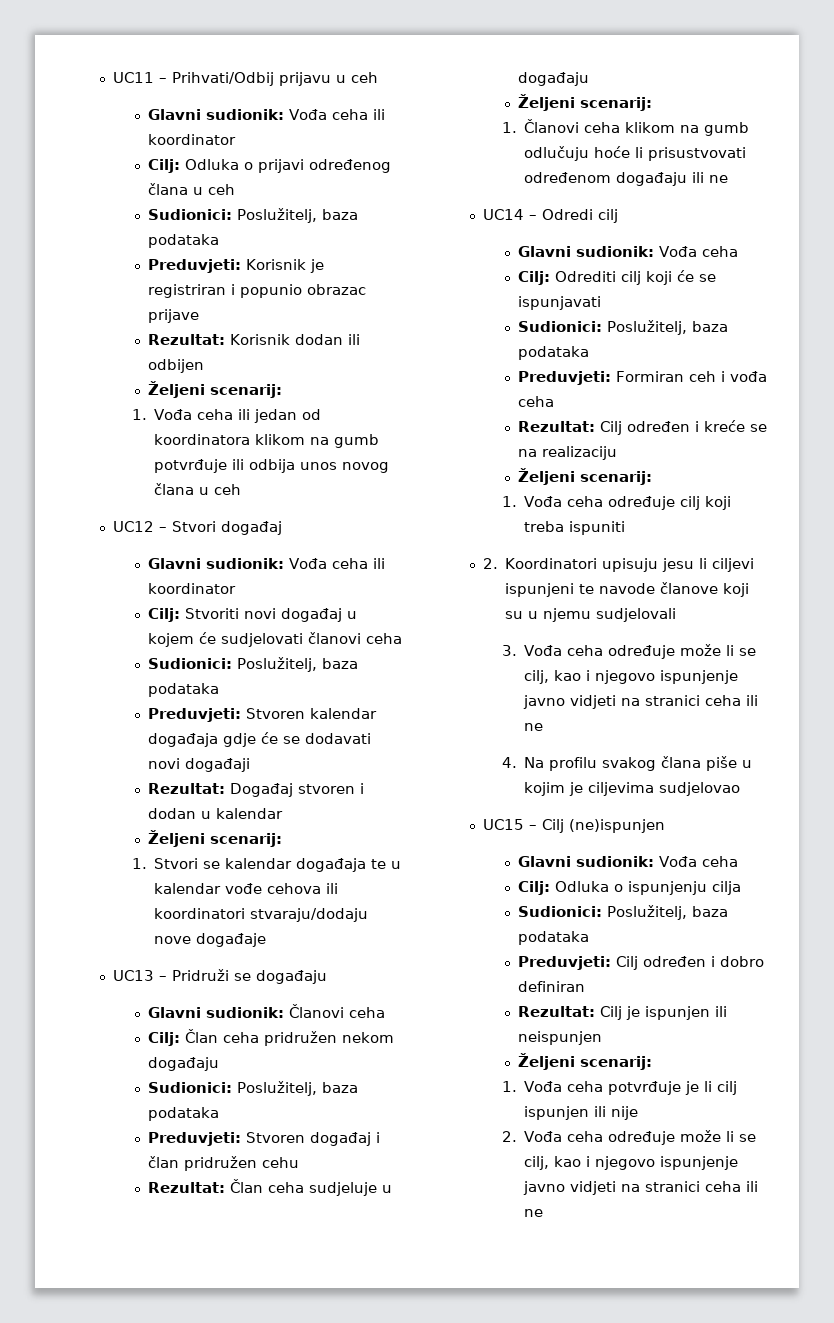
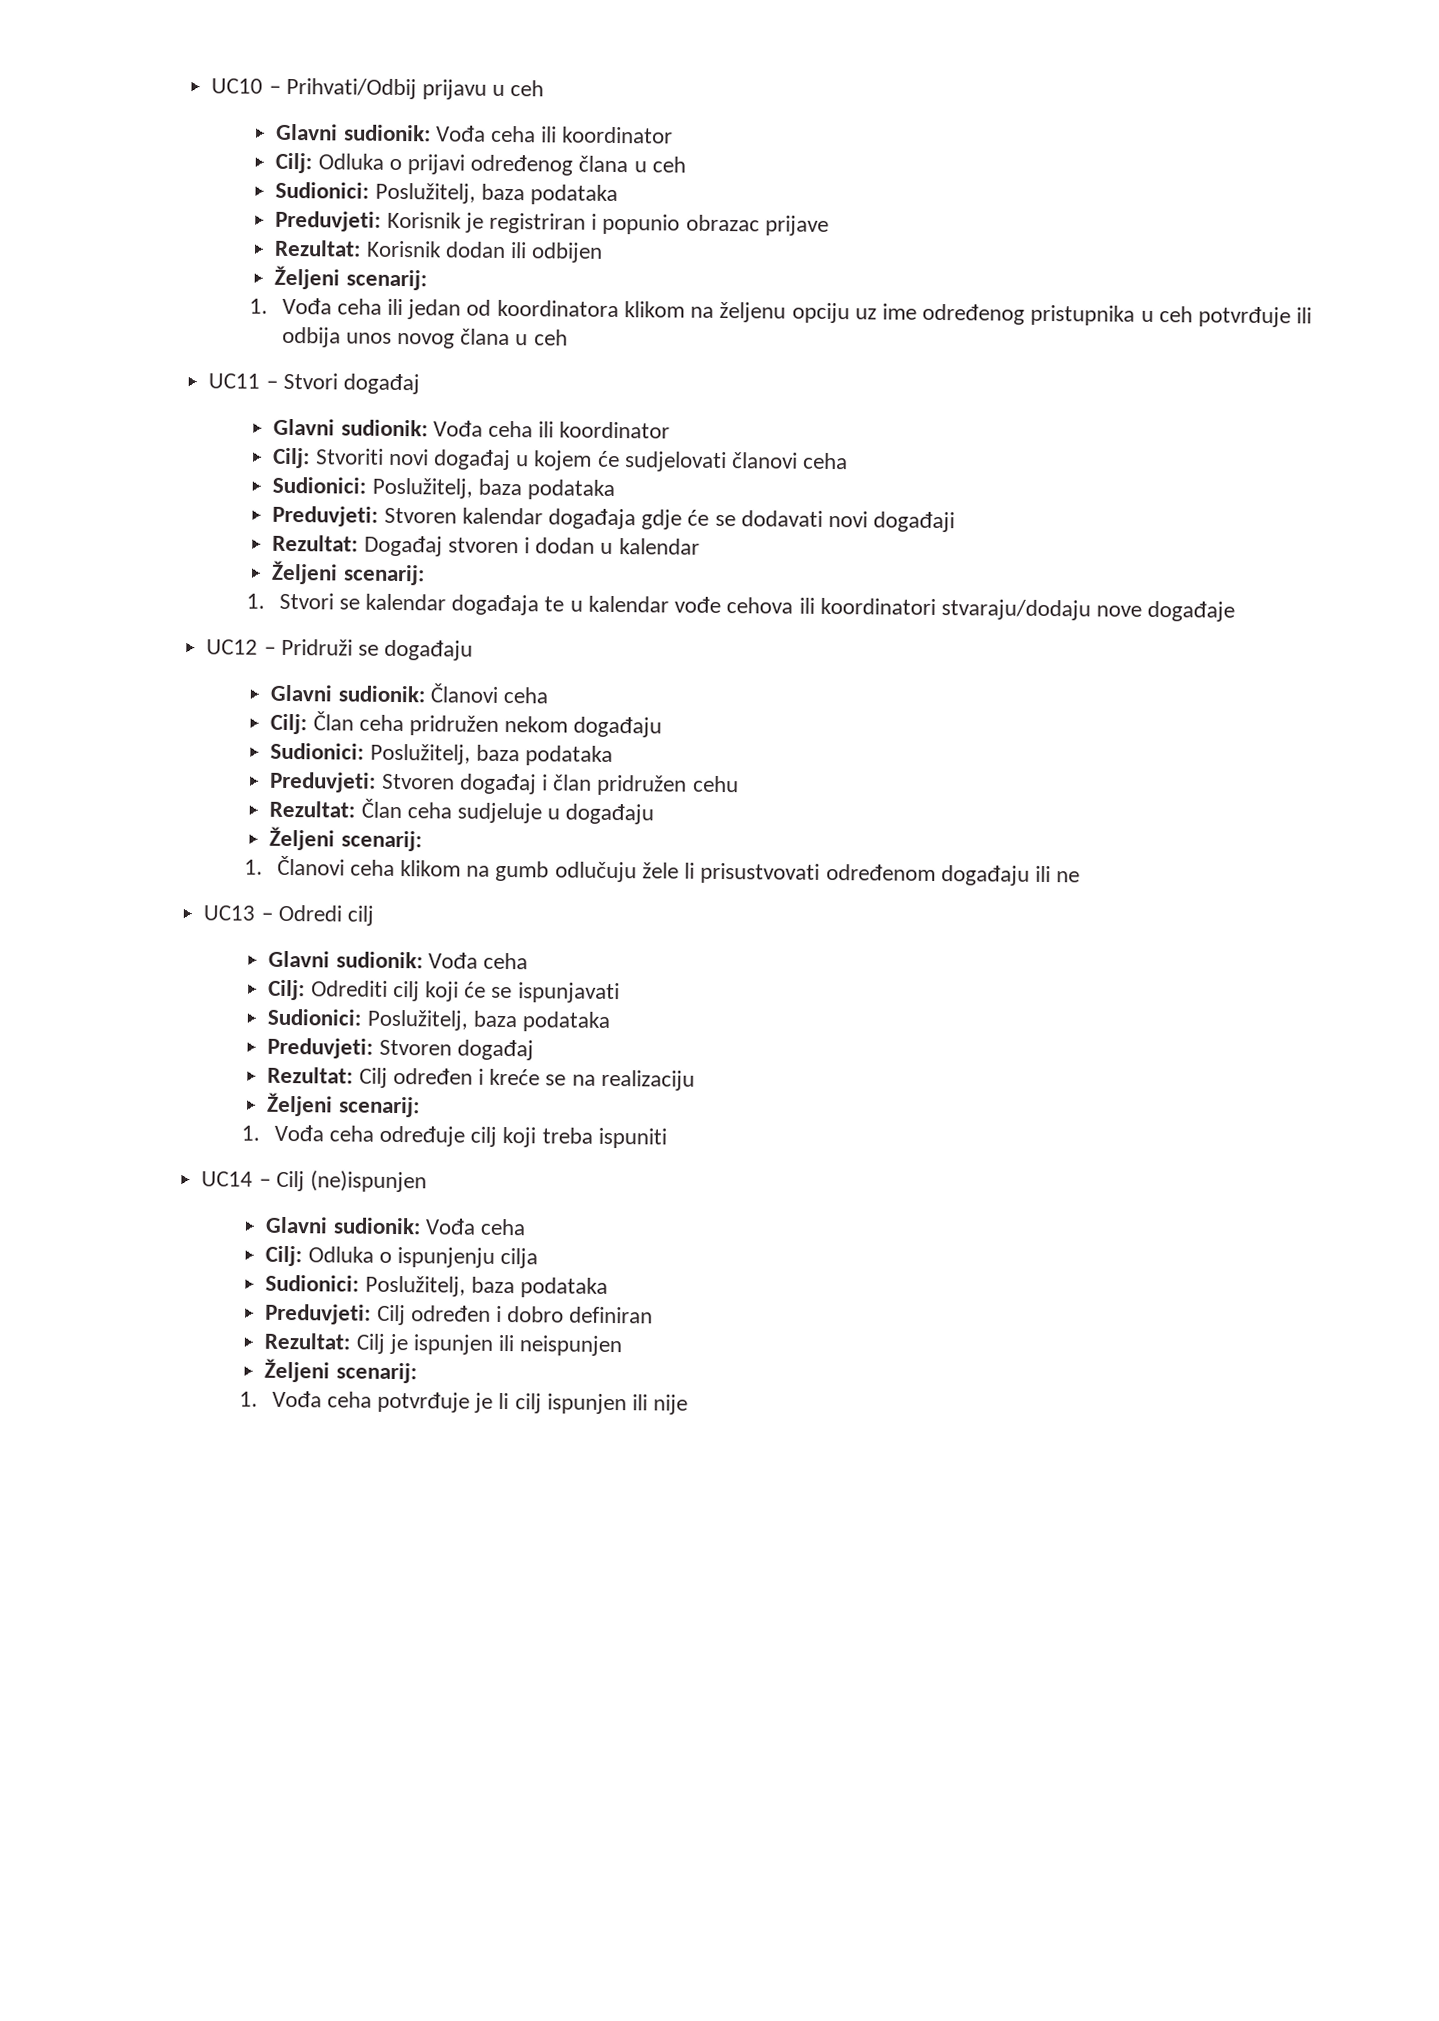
- UC11 – Prihvati/Odbij prijavu u ceh
+ UC10 – Prihvati/Odbij prijavu u ceh
- 1. Vođa ceha ili jedan od koordinatora klikom na gumb potvrđuje ili odbija unos novog člana u ceh
+ 1. Vođa ceha ili jedan od koordinatora klikom na željenu opciju uz ime određenog pristupnika u ceh potvrđuje ili odbija unos novog člana u ceh
- UC12 – Stvori događaj
+ UC11 – Stvori događaj
- UC13 – Pridruži se događaju
+ UC12 – Pridruži se događaju
- 1. Članovi ceha klikom na gumb odlučuju hoće li prisustvovati određenom događaju ili ne
+ 1. Članovi ceha klikom na gumb odlučuju žele li prisustvovati određenom događaju ili ne
- UC14 – Odredi cilj
+ UC13 – Odredi cilj
  Cilj: Odrediti cilj koji će se ispunjavati
  Sudionici: Poslužitelj, baza podataka
- Preduvjeti: Formiran ceh i vođa ceha
+ Preduvjeti: Stvoren događaj
- 2. Koordinatori upisuju jesu li ciljevi ispunjeni te navode članove koji su u njemu sudjelovali
- 3. Vođa ceha određuje može li se cilj, kao i njegovo ispunjenje javno vidjeti na stranici ceha ili ne
- 4. Na profilu svakog člana piše u kojim je ciljevima sudjelovao
- UC15 – Cilj (ne)ispunjen
+ UC14 – Cilj (ne)ispunjen
- 2. Vođa ceha određuje može li se cilj, kao i njegovo ispunjenje javno vidjeti na stranici ceha ili ne

